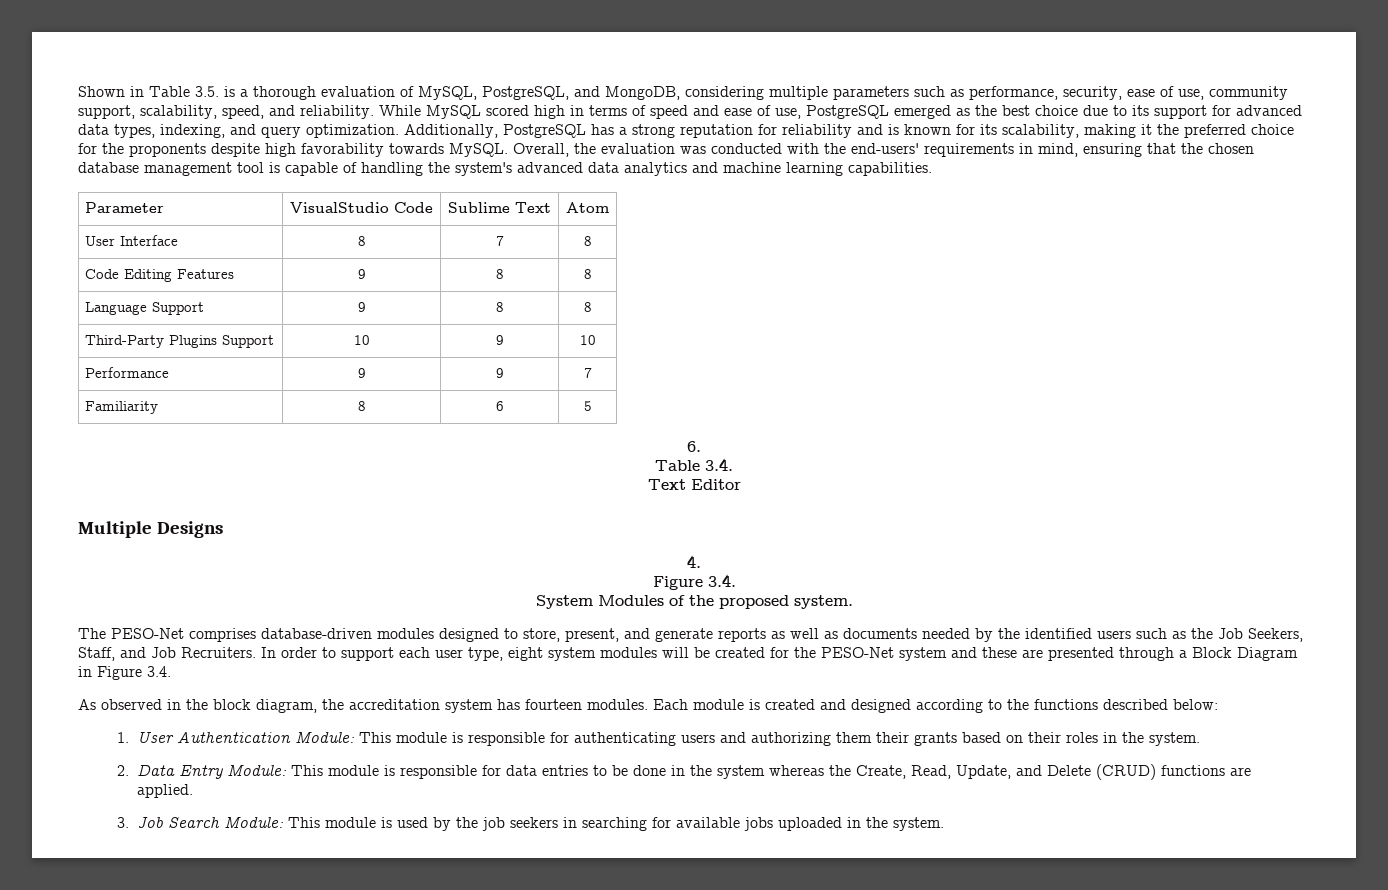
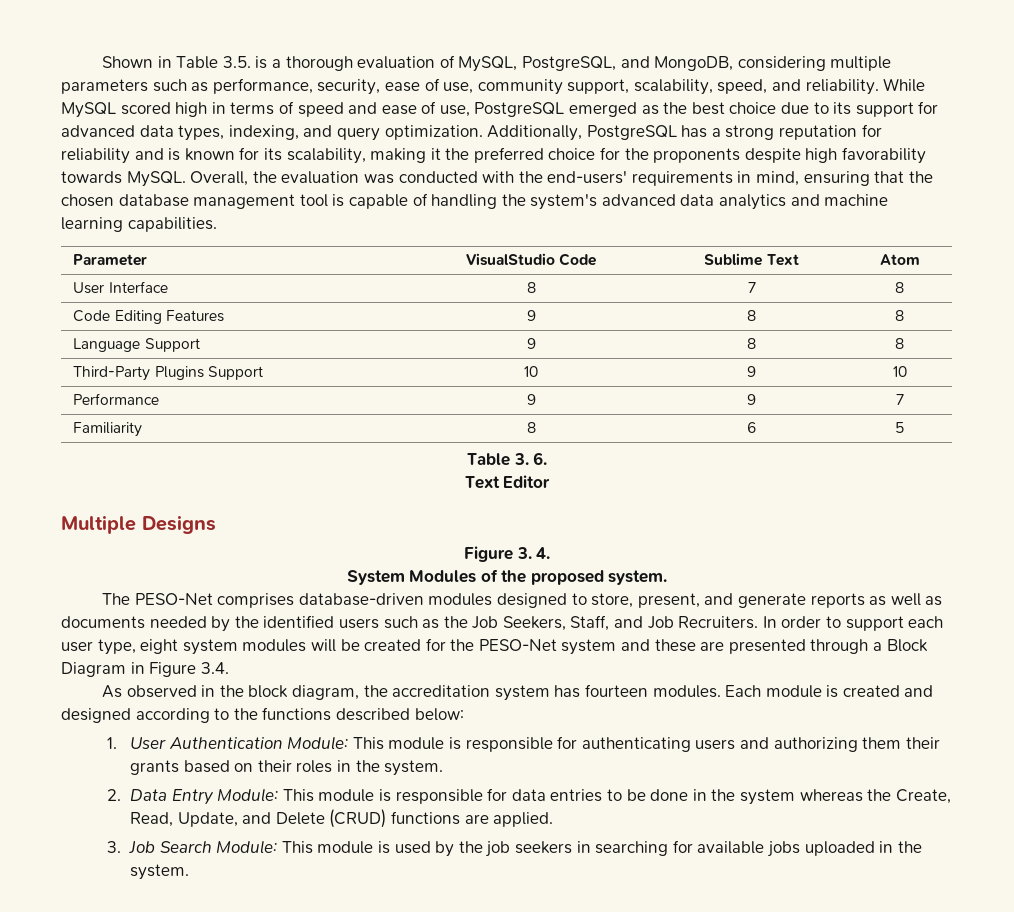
- 6.
+ Table 3. 6.
- Table 3.4.
- 4.
- Figure 3.4.
+ Figure 3. 4.

